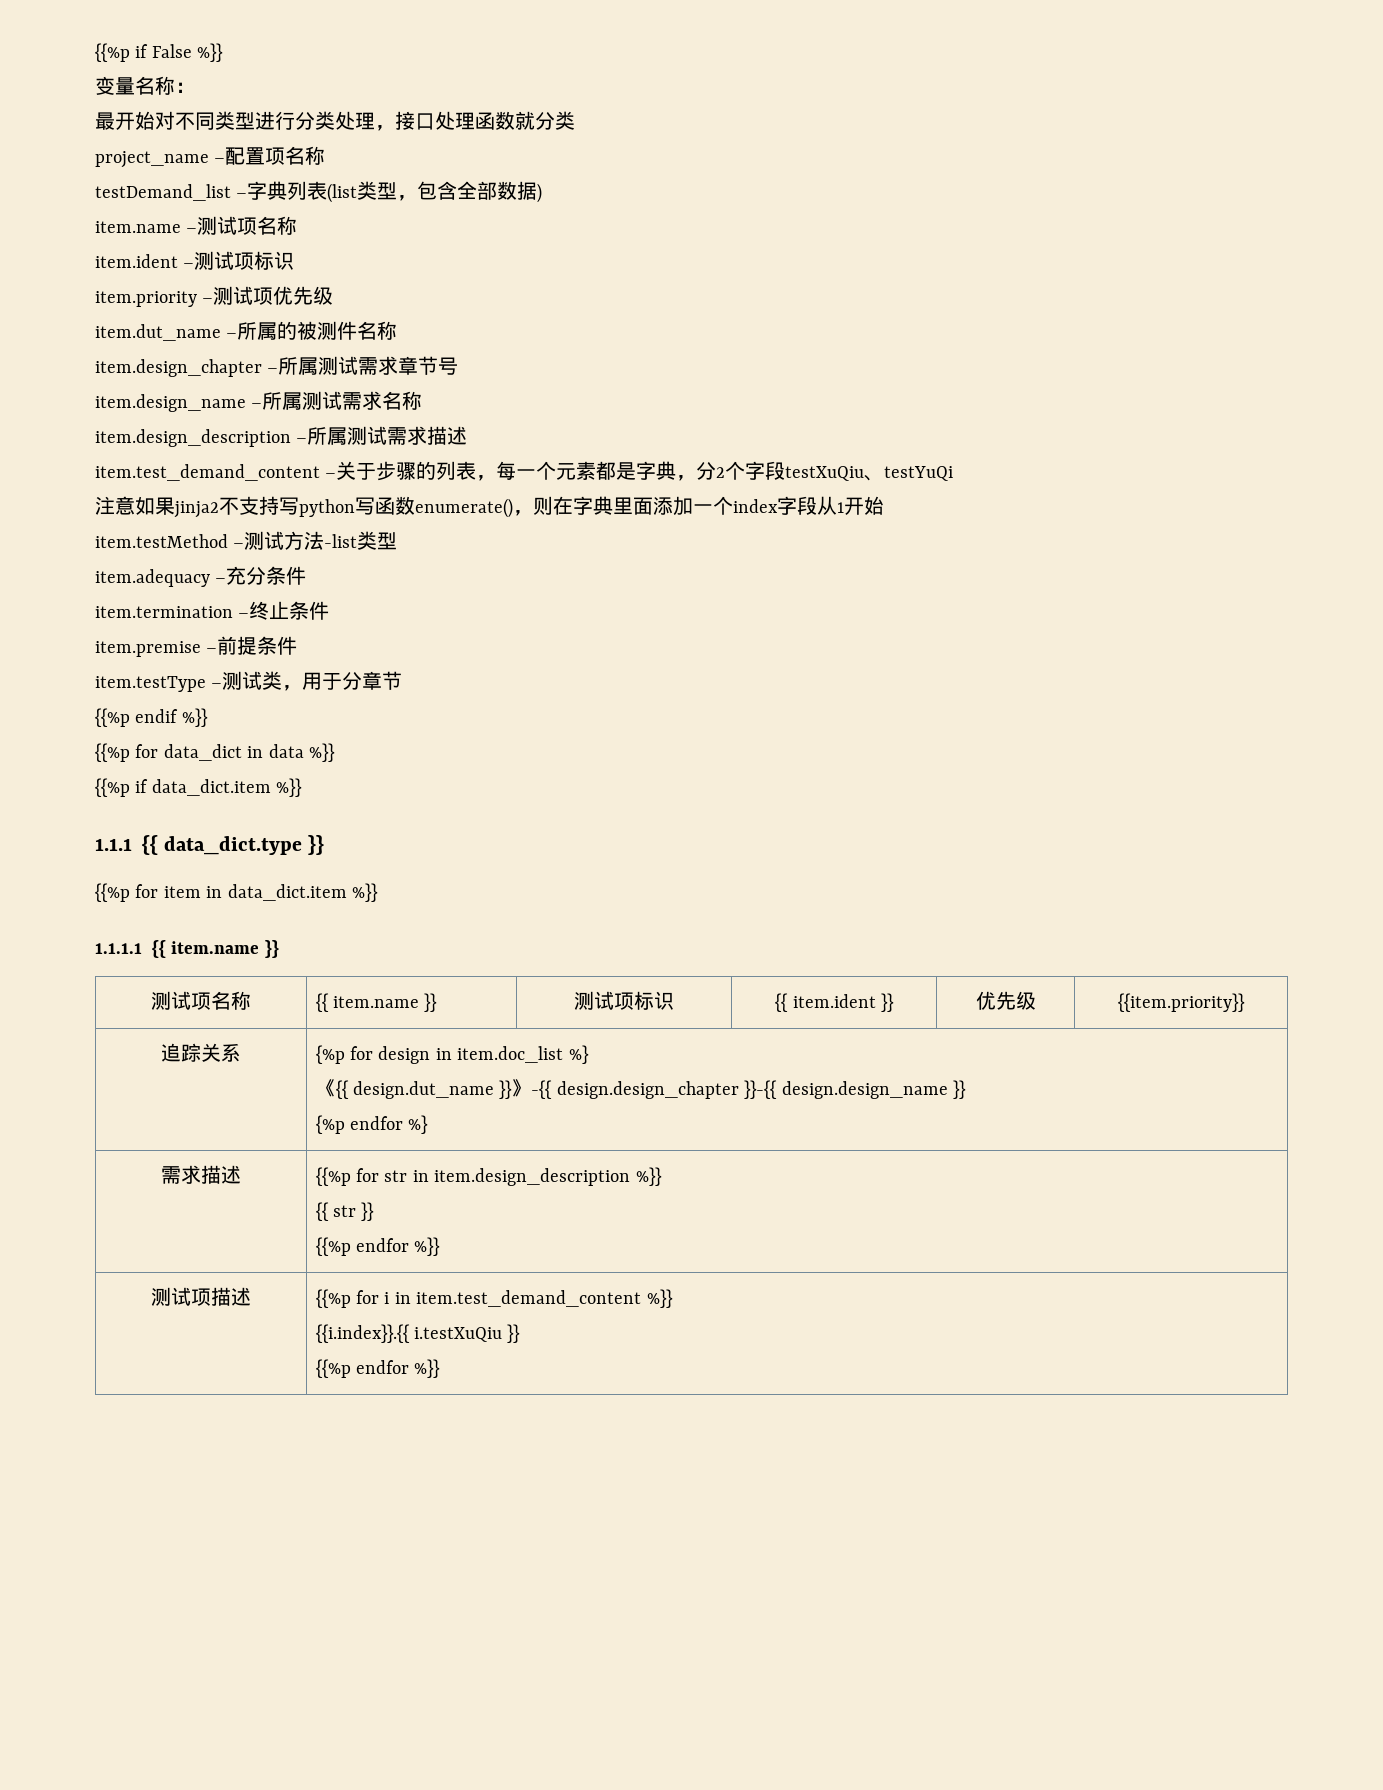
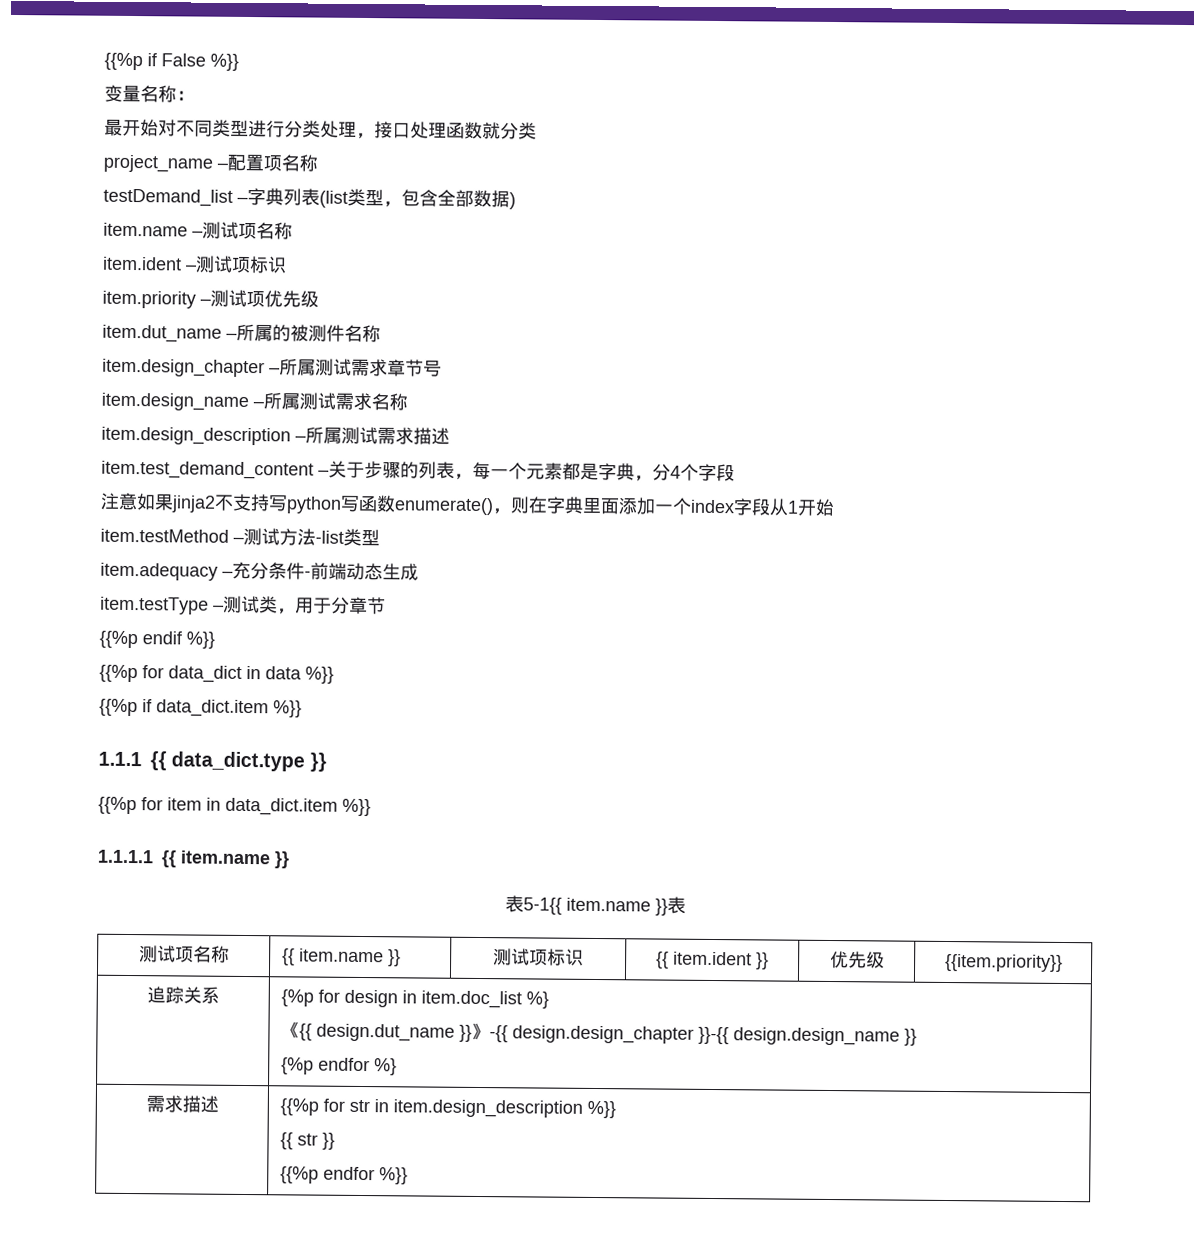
- item.test_demand_content –关于步骤的列表，每一个元素都是字典，分2个字段testXuQiu、testYuQi
+ item.test_demand_content –关于步骤的列表，每一个元素都是字典，分4个字段
- item.adequacy –充分条件
- item.termination –终止条件
- item.premise –前提条件
+ item.adequacy –充分条件-前端动态生成
+ 表5-1{{ item.name }}表
- 测试项描述 | {{%p for i in item.test_demand_content %}}
- {{i.index}}.{{ i.testXuQiu }}
- {{%p endfor %}}

